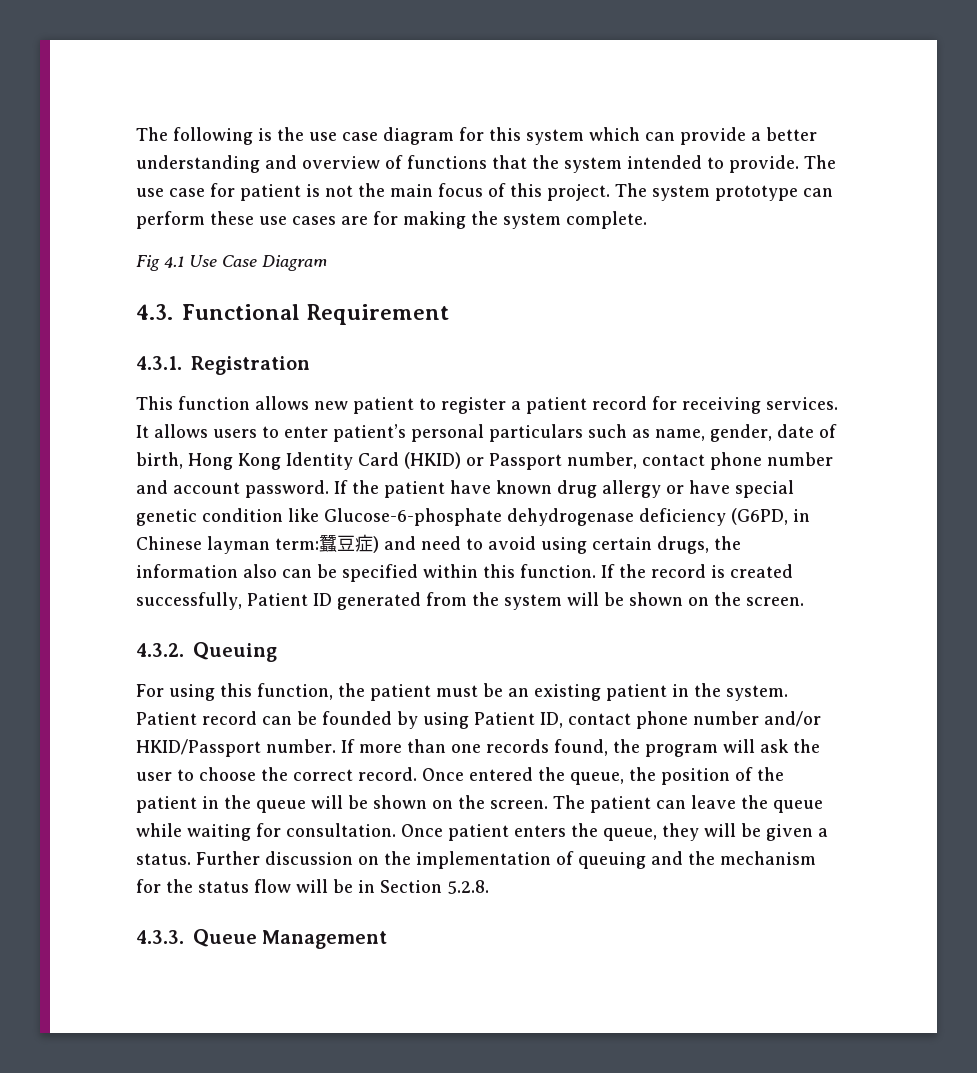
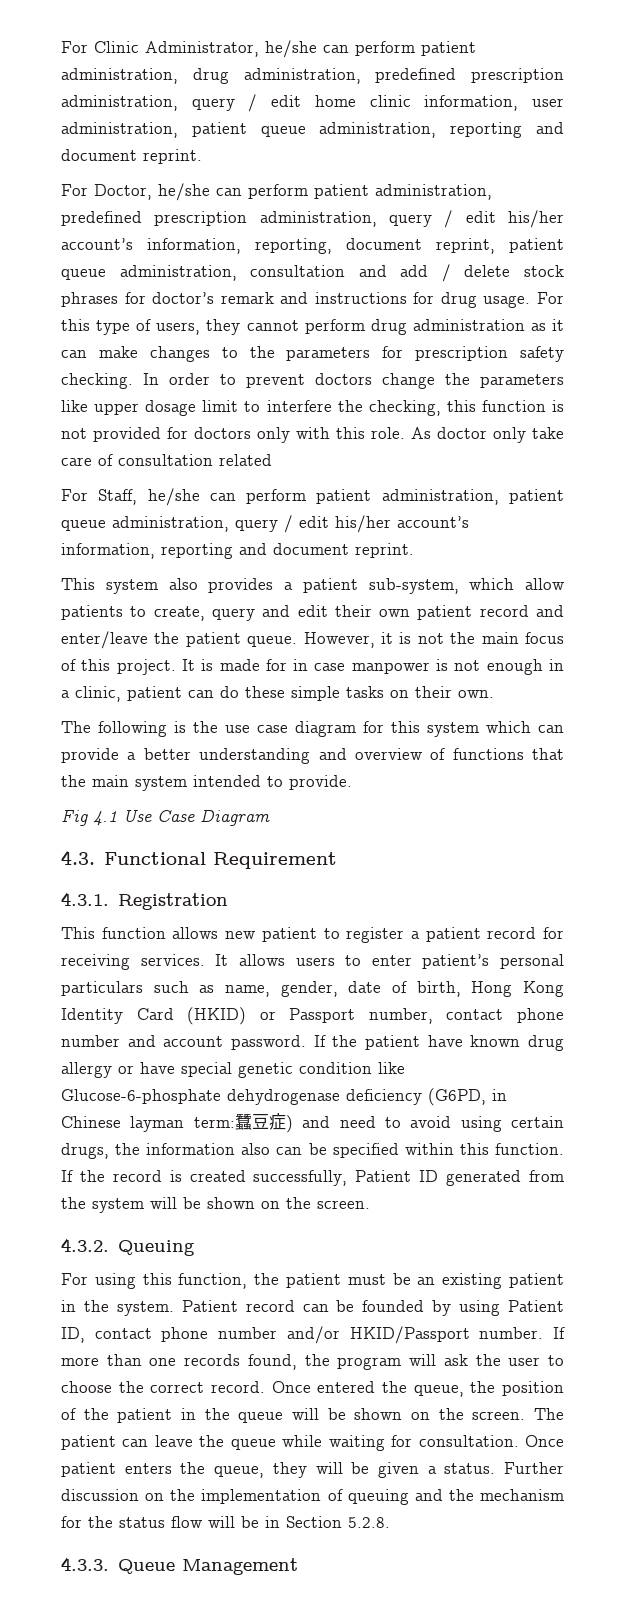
+ For Clinic Administrator, he/she can perform patient administration, drug administration, predefined prescription administration, query / edit home clinic information, user administration, patient queue administration, reporting and document reprint.
+ For Doctor, he/she can perform patient administration, predefined prescription administration, query / edit his/her account’s information, reporting, document reprint, patient queue administration, consultation and add / delete stock phrases for doctor’s remark and instructions for drug usage. For this type of users, they cannot perform drug administration as it can make changes to the parameters for prescription safety checking. In order to prevent doctors change the parameters like upper dosage limit to interfere the checking, this function is not provided for doctors only with this role. As doctor only take care of consultation related
+ For Staff, he/she can perform patient administration, patient queue administration, query / edit his/her account’s information, reporting and document reprint.
+ This system also provides a patient sub-system, which allow patients to create, query and edit their own patient record and enter/leave the patient queue. However, it is not the main focus of this project. It is made for in case manpower is not enough in a clinic, patient can do these simple tasks on their own.
- The following is the use case diagram for this system which can provide a better understanding and overview of functions that the system intended to provide. The use case for patient is not the main focus of this project. The system prototype can perform these use cases are for making the system complete.
+ The following is the use case diagram for this system which can provide a better understanding and overview of functions that the main system intended to provide.

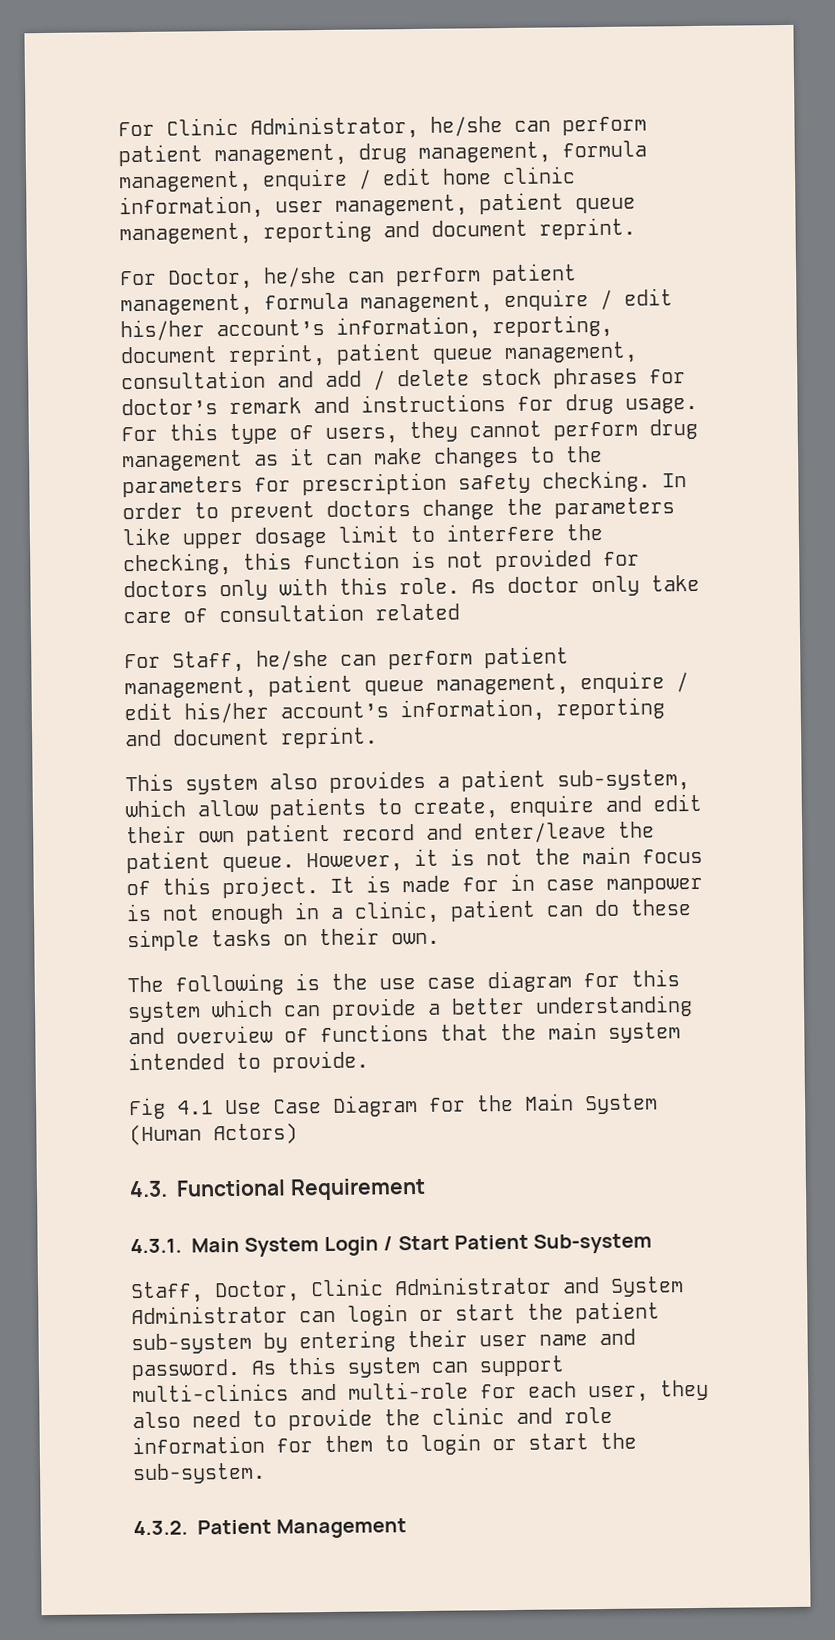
- For Clinic Administrator, he/she can perform patient administration, drug administration, predefined prescription administration, query / edit home clinic information, user administration, patient queue administration, reporting and document reprint.
+ For Clinic Administrator, he/she can perform patient management, drug management, formula management, enquire / edit home clinic information, user management, patient queue management, reporting and document reprint.
- For Doctor, he/she can perform patient administration, predefined prescription administration, query / edit his/her account’s information, reporting, document reprint, patient queue administration, consultation and add / delete stock phrases for doctor’s remark and instructions for drug usage.
+ For Doctor, he/she can perform patient management, formula management, enquire / edit his/her account’s information, reporting, document reprint, patient queue management, consultation and add / delete stock phrases for doctor’s remark and instructions for drug usage.
- For this type of users, they cannot perform drug administration as it can make changes to the parameters for prescription safety checking.
+ For this type of users, they cannot perform drug management as it can make changes to the parameters for prescription safety checking.
- For Staff, he/she can perform patient administration, patient queue administration, query / edit his/her account’s information, reporting and document reprint.
+ For Staff, he/she can perform patient management, patient queue management, enquire / edit his/her account’s information, reporting and document reprint.
- This system also provides a patient sub-system, which allow patients to create, query and edit their own patient record and enter/leave the patient queue.
+ This system also provides a patient sub-system, which allow patients to create, enquire and edit their own patient record and enter/leave the patient queue.
- Fig 4.1 Use Case Diagram
+ Fig 4.1 Use Case Diagram for the Main System (Human Actors)
  4.3. Functional Requirement
- 4.3.1. Registration
- This function allows new patient to register a patient record for receiving services. It allows users to enter patient’s personal particulars such as name, gender, date of birth, Hong Kong Identity Card (HKID) or Passport number, contact phone number and account password. If the patient have known drug allergy or have special genetic condition like Glucose-6-phosphate dehydrogenase deficiency (G6PD, in Chinese layman term:蠶豆症) and need to avoid using certain drugs, the information also can be specified within this function. If the record is created successfully, Patient ID generated from the system will be shown on the screen.
- 4.3.2. Queuing
- For using this function, the patient must be an existing patient in the system. Patient record can be founded by using Patient ID, contact phone number and/or HKID/Passport number. If more than one records found, the program will ask the user to choose the correct record. Once entered the queue, the position of the patient in the queue will be shown on the screen. The patient can leave the queue while waiting for consultation. Once patient enters the queue, they will be given a status. Further discussion on the implementation of queuing and the mechanism for the status flow will be in Section 5.2.8.
- 4.3.3. Queue Management
+ 4.3.1. Main System Login / Start Patient Sub-system
+ Staff, Doctor, Clinic Administrator and System Administrator can login or start the patient sub-system by entering their user name and password. As this system can support multi-clinics and multi-role for each user, they also need to provide the clinic and role information for them to login or start the sub-system.
+ 4.3.2. Patient Management

